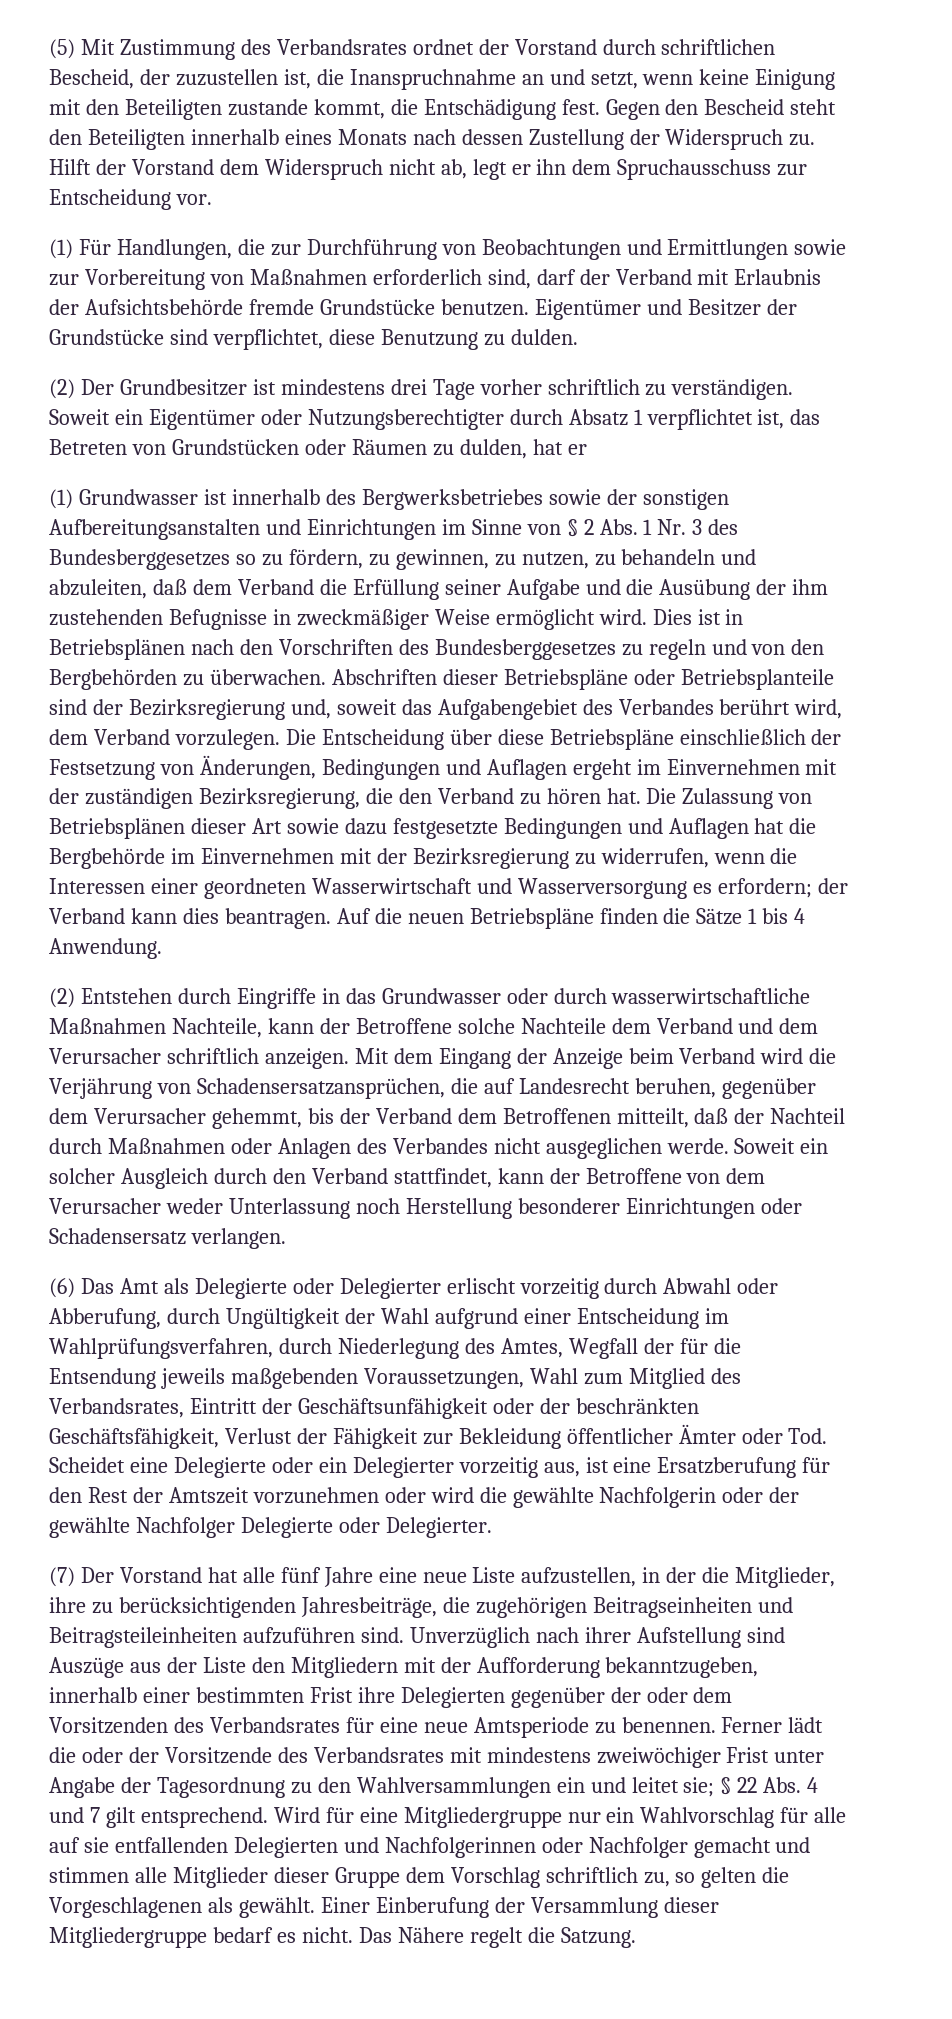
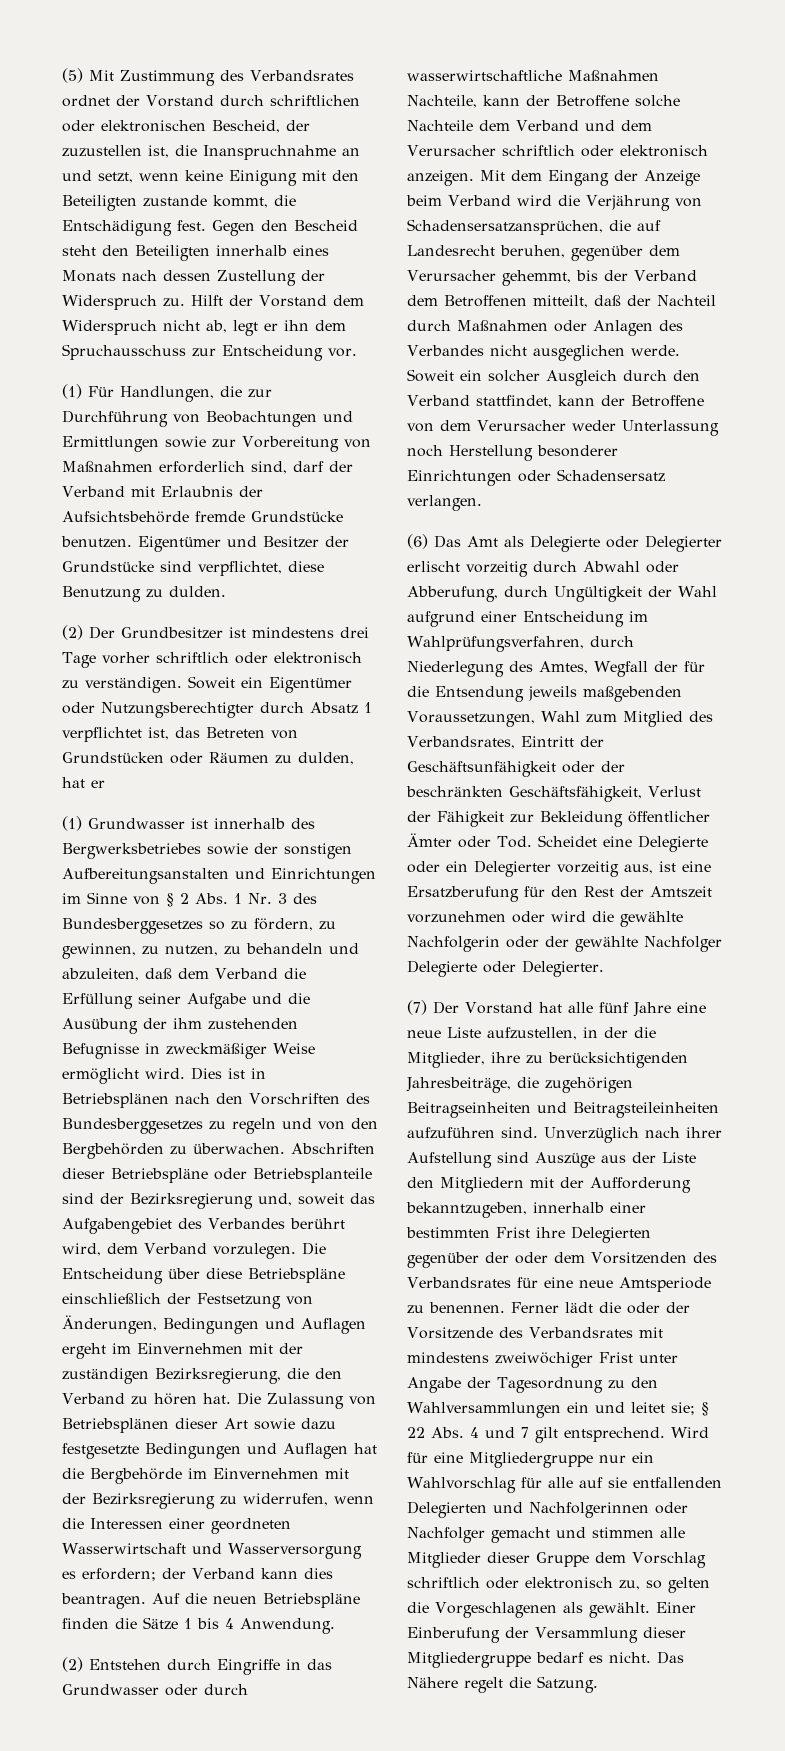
- (5) Mit Zustimmung des Verbandsrates ordnet der Vorstand durch schriftlichen Bescheid, der zuzustellen ist, die Inanspruchnahme an und setzt, wenn keine Einigung mit den Beteiligten zustande kommt, die Entschädigung fest.
+ (5) Mit Zustimmung des Verbandsrates ordnet der Vorstand durch schriftlichen oder elektronischen Bescheid, der zuzustellen ist, die Inanspruchnahme an und setzt, wenn keine Einigung mit den Beteiligten zustande kommt, die Entschädigung fest.
- (2) Der Grundbesitzer ist mindestens drei Tage vorher schriftlich zu verständigen.
+ (2) Der Grundbesitzer ist mindestens drei Tage vorher schriftlich oder elektronisch zu verständigen.
- (2) Entstehen durch Eingriffe in das Grundwasser oder durch wasserwirtschaftliche Maßnahmen Nachteile, kann der Betroffene solche Nachteile dem Verband und dem Verursacher schriftlich anzeigen.
+ (2) Entstehen durch Eingriffe in das Grundwasser oder durch wasserwirtschaftliche Maßnahmen Nachteile, kann der Betroffene solche Nachteile dem Verband und dem Verursacher schriftlich oder elektronisch anzeigen.
- Wird für eine Mitgliedergruppe nur ein Wahlvorschlag für alle auf sie entfallenden Delegierten und Nachfolgerinnen oder Nachfolger gemacht und stimmen alle Mitglieder dieser Gruppe dem Vorschlag schriftlich zu, so gelten die Vorgeschlagenen als gewählt.
+ Wird für eine Mitgliedergruppe nur ein Wahlvorschlag für alle auf sie entfallenden Delegierten und Nachfolgerinnen oder Nachfolger gemacht und stimmen alle Mitglieder dieser Gruppe dem Vorschlag schriftlich oder elektronisch zu, so gelten die Vorgeschlagenen als gewählt.

